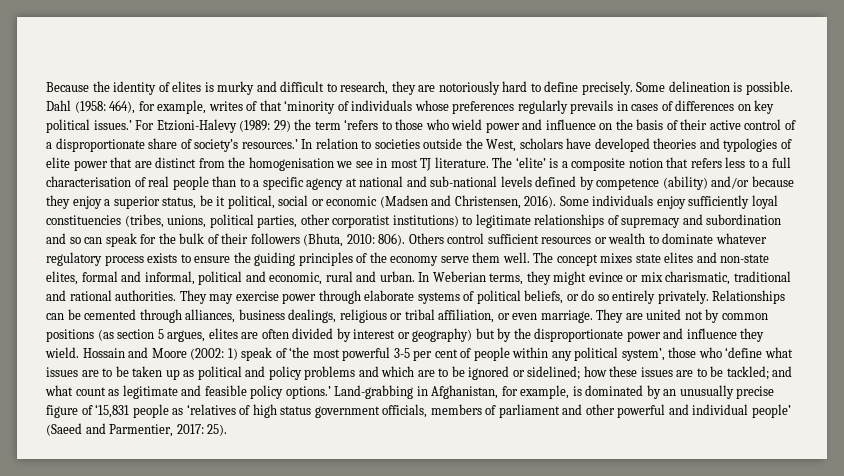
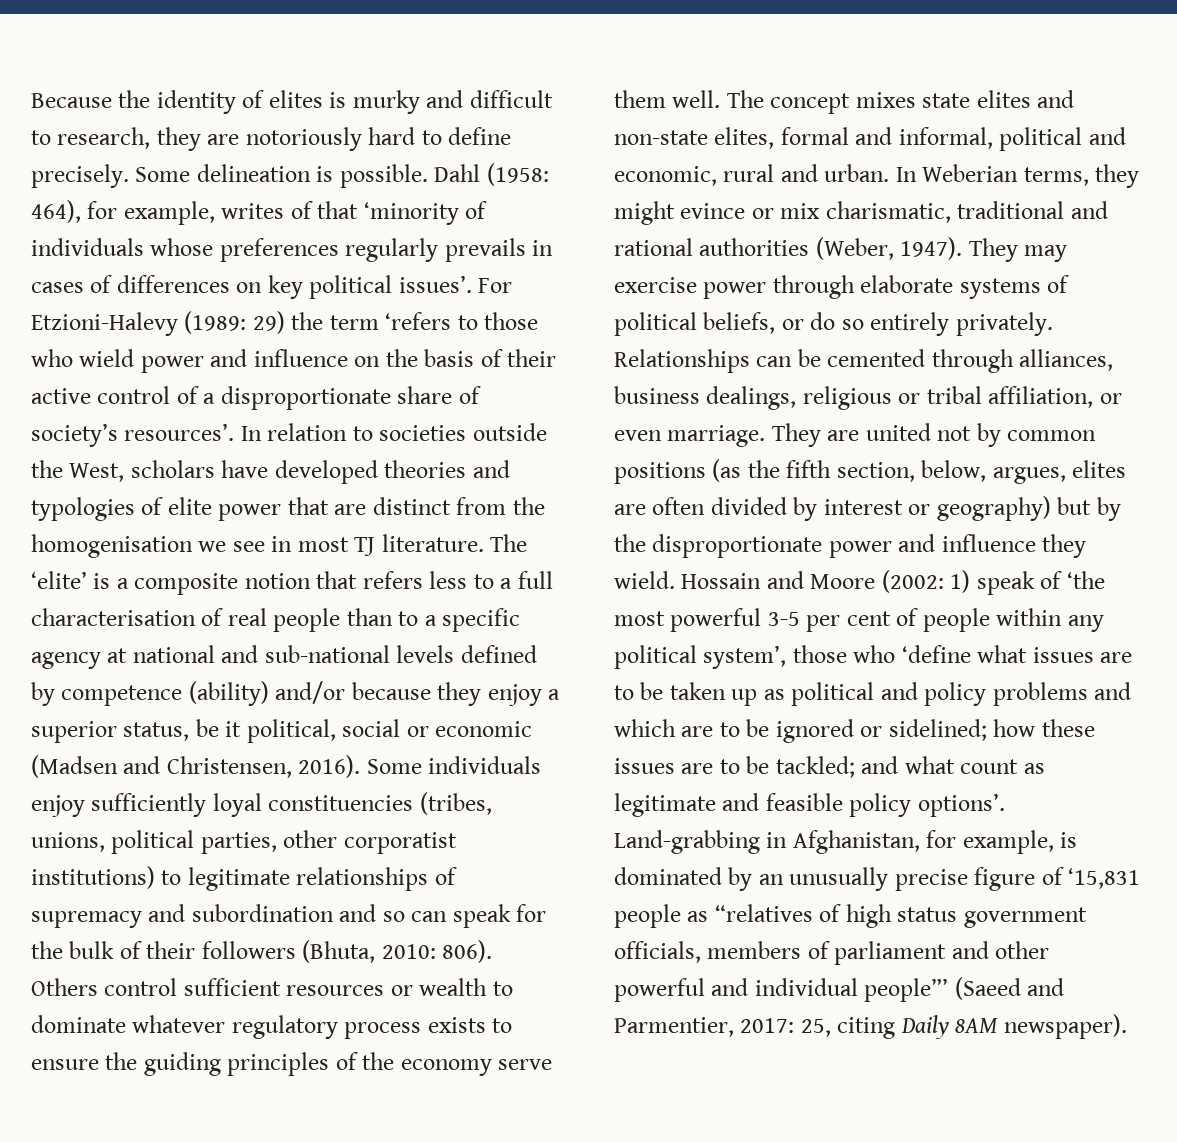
- Dahl (1958: 464), for example, writes of that ‘minority of individuals whose preferences regularly prevails in cases of differences on key political issues.’
+ Dahl (1958: 464), for example, writes of that ‘minority of individuals whose preferences regularly prevails in cases of differences on key political issues’.
- For Etzioni-Halevy (1989: 29) the term ‘refers to those who wield power and influence on the basis of their active control of a disproportionate share of society’s resources.’
+ For Etzioni-Halevy (1989: 29) the term ‘refers to those who wield power and influence on the basis of their active control of a disproportionate share of society’s resources’.
- In Weberian terms, they might evince or mix charismatic, traditional and rational authorities.
+ In Weberian terms, they might evince or mix charismatic, traditional and rational authorities (Weber, 1947).
- They are united not by common positions (as section 5 argues, elites are often divided by interest or geography) but by the disproportionate power and influence they wield.
+ They are united not by common positions (as the fifth section, below, argues, elites are often divided by interest or geography) but by the disproportionate power and influence they wield.
- Hossain and Moore (2002: 1) speak of ‘the most powerful 3-5 per cent of people within any political system’, those who ‘define what issues are to be taken up as political and policy problems and which are to be ignored or sidelined; how these issues are to be tackled; and what count as legitimate and feasible policy options.’
+ Hossain and Moore (2002: 1) speak of ‘the most powerful 3-5 per cent of people within any political system’, those who ‘define what issues are to be taken up as political and policy problems and which are to be ignored or sidelined; how these issues are to be tackled; and what count as legitimate and feasible policy options’.
- Land-grabbing in Afghanistan, for example, is dominated by an unusually precise figure of ‘15,831 people as ‘relatives of high status government officials, members of parliament and other powerful and individual people’ (Saeed and Parmentier, 2017: 25).
+ Land-grabbing in Afghanistan, for example, is dominated by an unusually precise figure of ‘15,831 people as “relatives of high status government officials, members of parliament and other powerful and individual people”’ (Saeed and Parmentier, 2017: 25, citing Daily 8AM newspaper).

